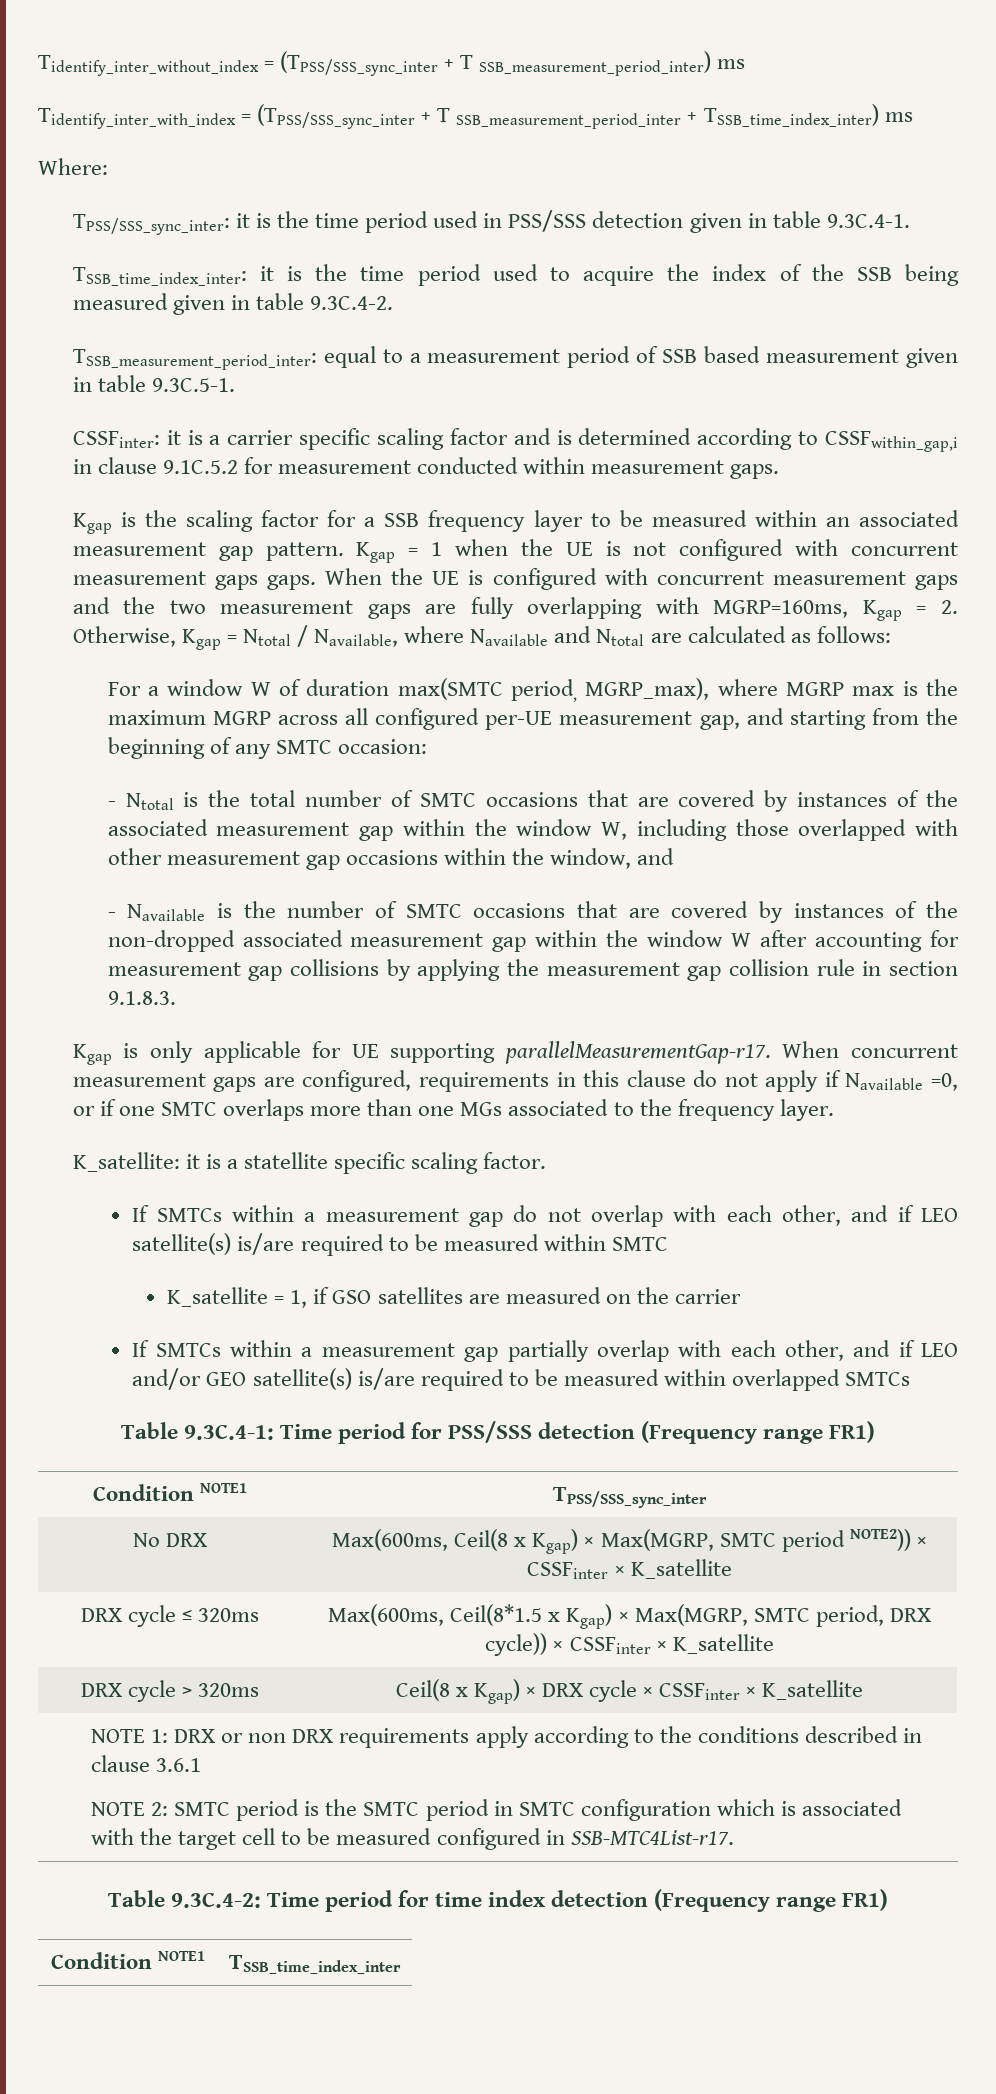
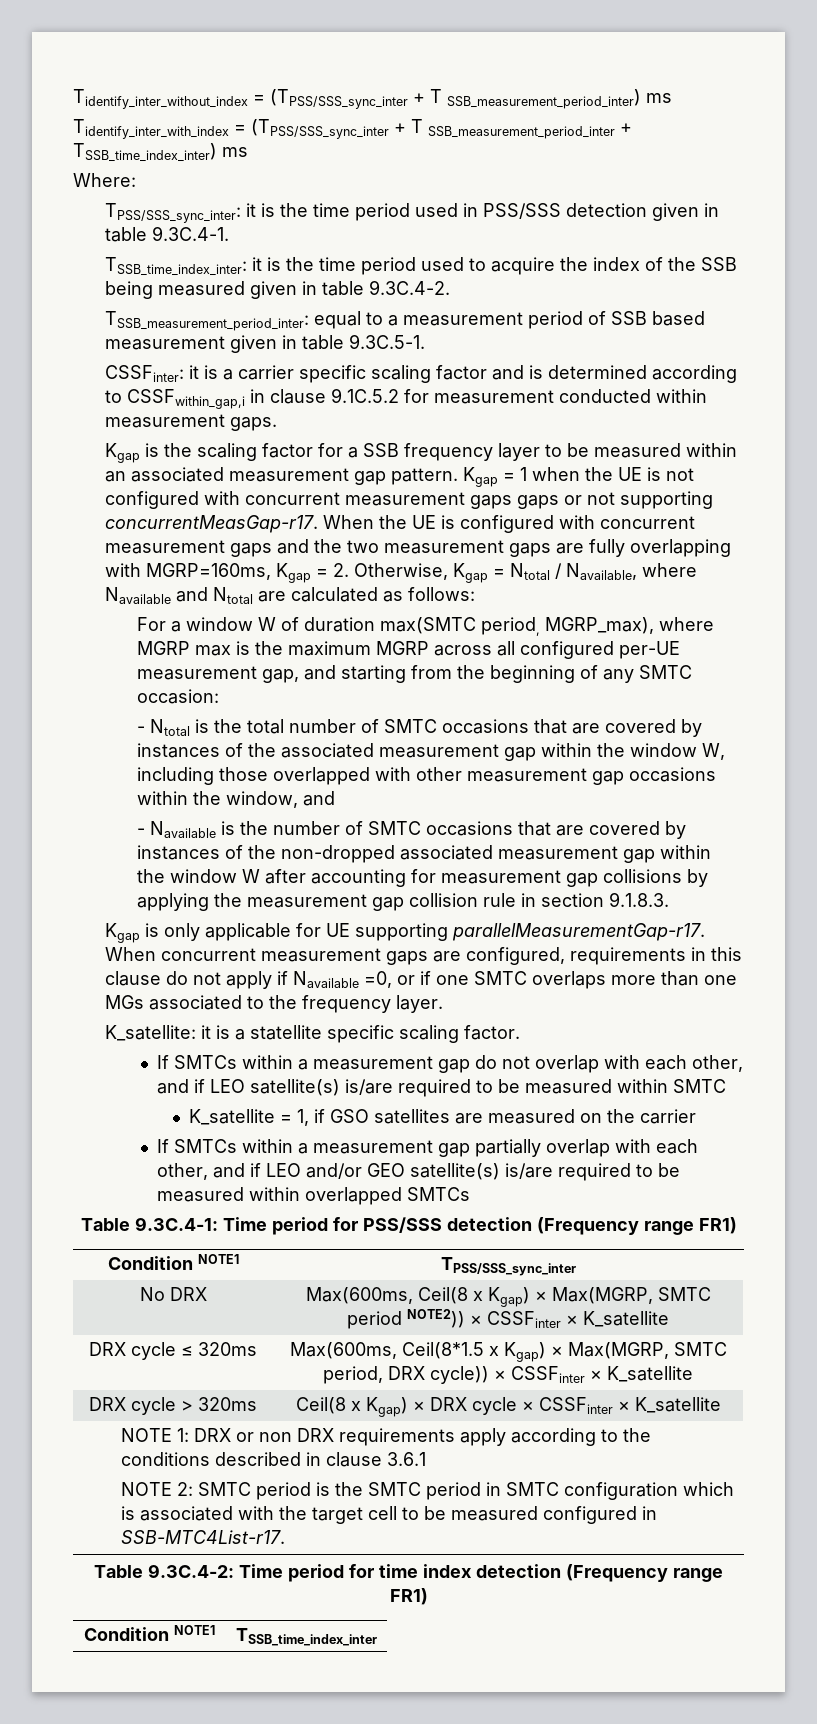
- Kgap = 1 when the UE is not configured with concurrent measurement gaps gaps.
+ Kgap = 1 when the UE is not configured with concurrent measurement gaps gaps or not supporting concurrentMeasGap-r17.

